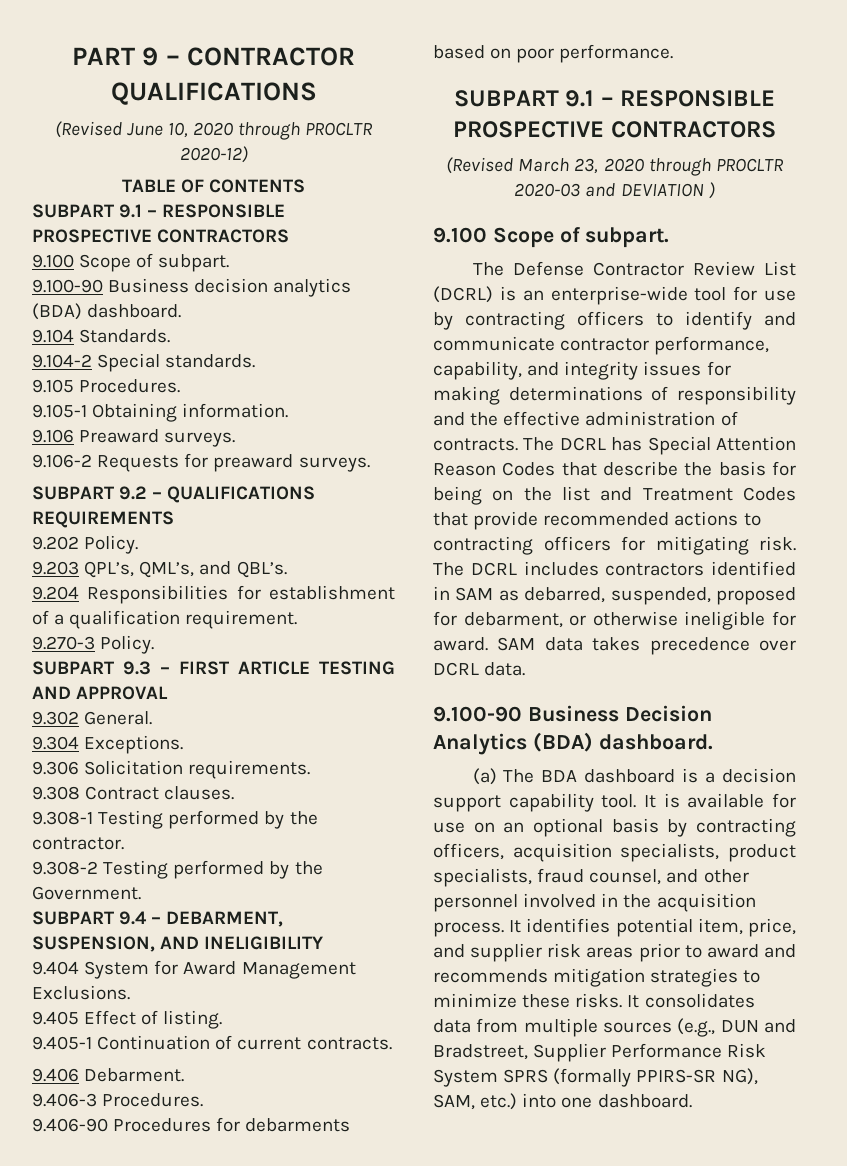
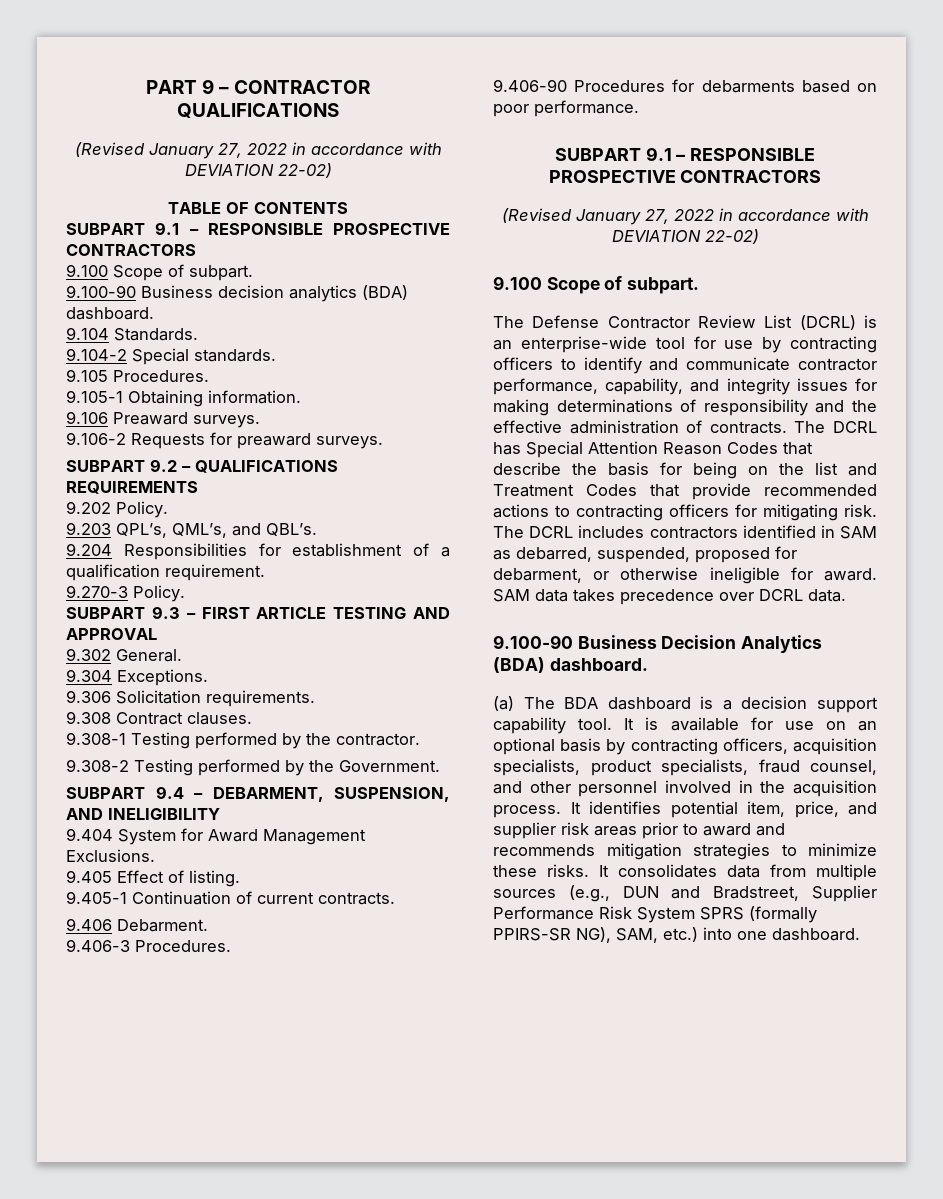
  PART 9 – CONTRACTOR QUALIFICATIONS
- (Revised June 10, 2020 through PROCLTR 2020-12)
+ (Revised January 27, 2022 in accordance with DEVIATION 22-02)
  9.406-90 Procedures for debarments based on poor performance.
  SUBPART 9.1 – RESPONSIBLE PROSPECTIVE CONTRACTORS
- (Revised March 23, 2020 through PROCLTR 2020-03 and DEVIATION )
+ (Revised January 27, 2022 in accordance with DEVIATION 22-02)

